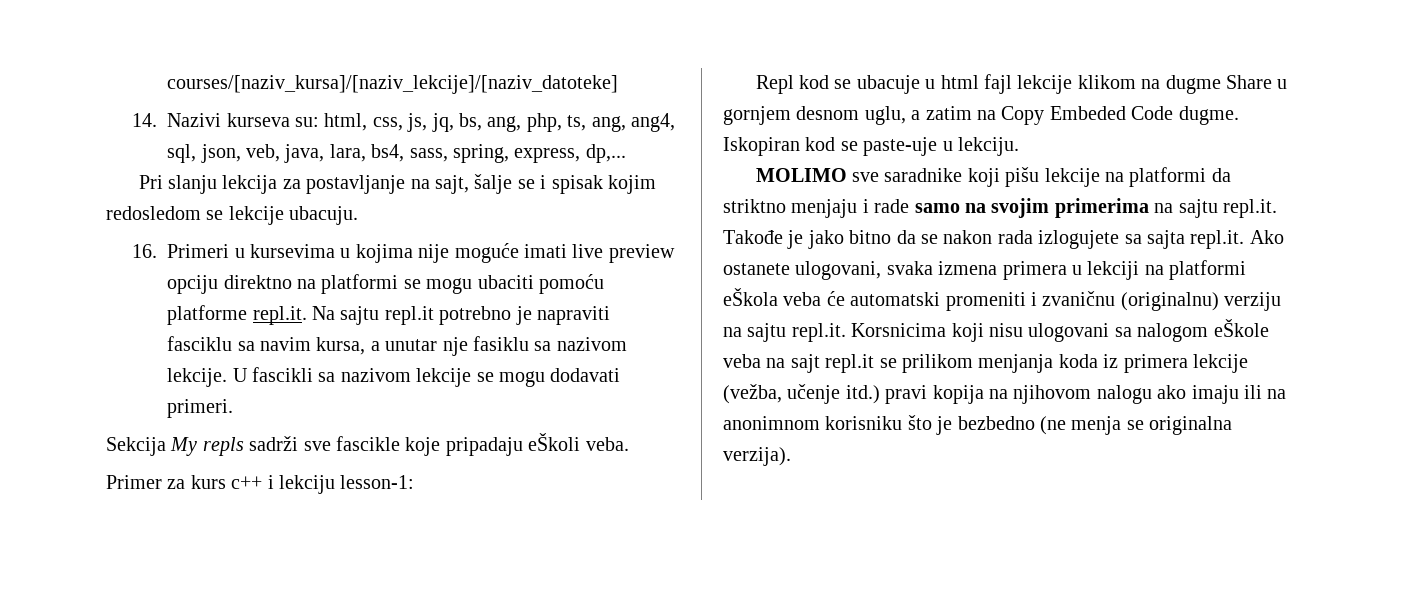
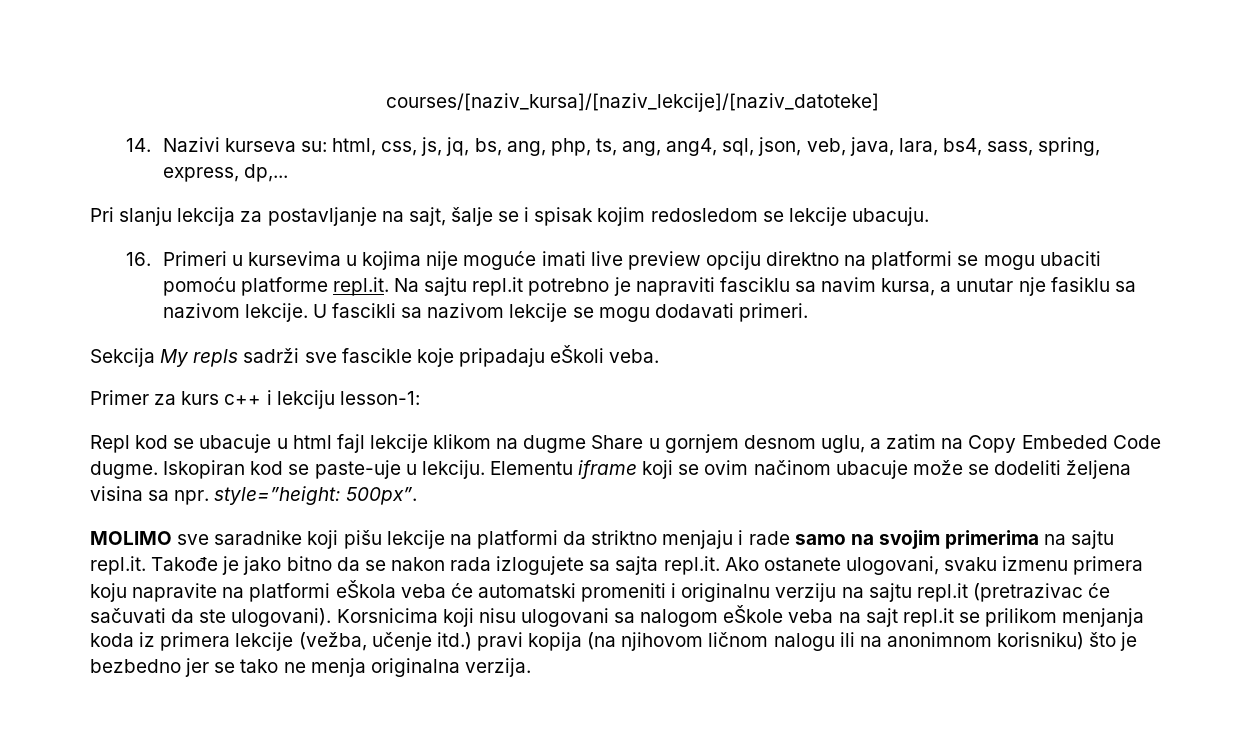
+ Elementu iframe koji se ovim načinom ubacuje može se dodeliti željena visina sa npr. style=”height: 500px”.
- MOLIMO sve saradnike koji pišu lekcije na platformi da striktno menjaju i rade samo na svojim primerima na sajtu repl.it. Takođe je jako bitno da se nakon rada izlogujete sa sajta repl.it. Ako ostanete ulogovani, svaka izmena primera u lekciji na platformi eŠkola veba će automatski promeniti i zvaničnu (originalnu) verziju na sajtu repl.it. Korsnicima koji nisu ulogovani sa nalogom eŠkole veba na sajt repl.it se prilikom menjanja koda iz primera lekcije (vežba, učenje itd.) pravi kopija na njihovom nalogu ako imaju ili na anonimnom korisniku što je bezbedno (ne menja se originalna verzija).
+ MOLIMO sve saradnike koji pišu lekcije na platformi da striktno menjaju i rade samo na svojim primerima na sajtu repl.it. Takođe je jako bitno da se nakon rada izlogujete sa sajta repl.it. Ako ostanete ulogovani, svaku izmenu primera koju napravite na platformi eŠkola veba će automatski promeniti i originalnu verziju na sajtu repl.it (pretrazivac će sačuvati da ste ulogovani). Korsnicima koji nisu ulogovani sa nalogom eŠkole veba na sajt repl.it se prilikom menjanja koda iz primera lekcije (vežba, učenje itd.) pravi kopija (na njihovom ličnom nalogu ili na anonimnom korisniku) što je bezbedno jer se tako ne menja originalna verzija.

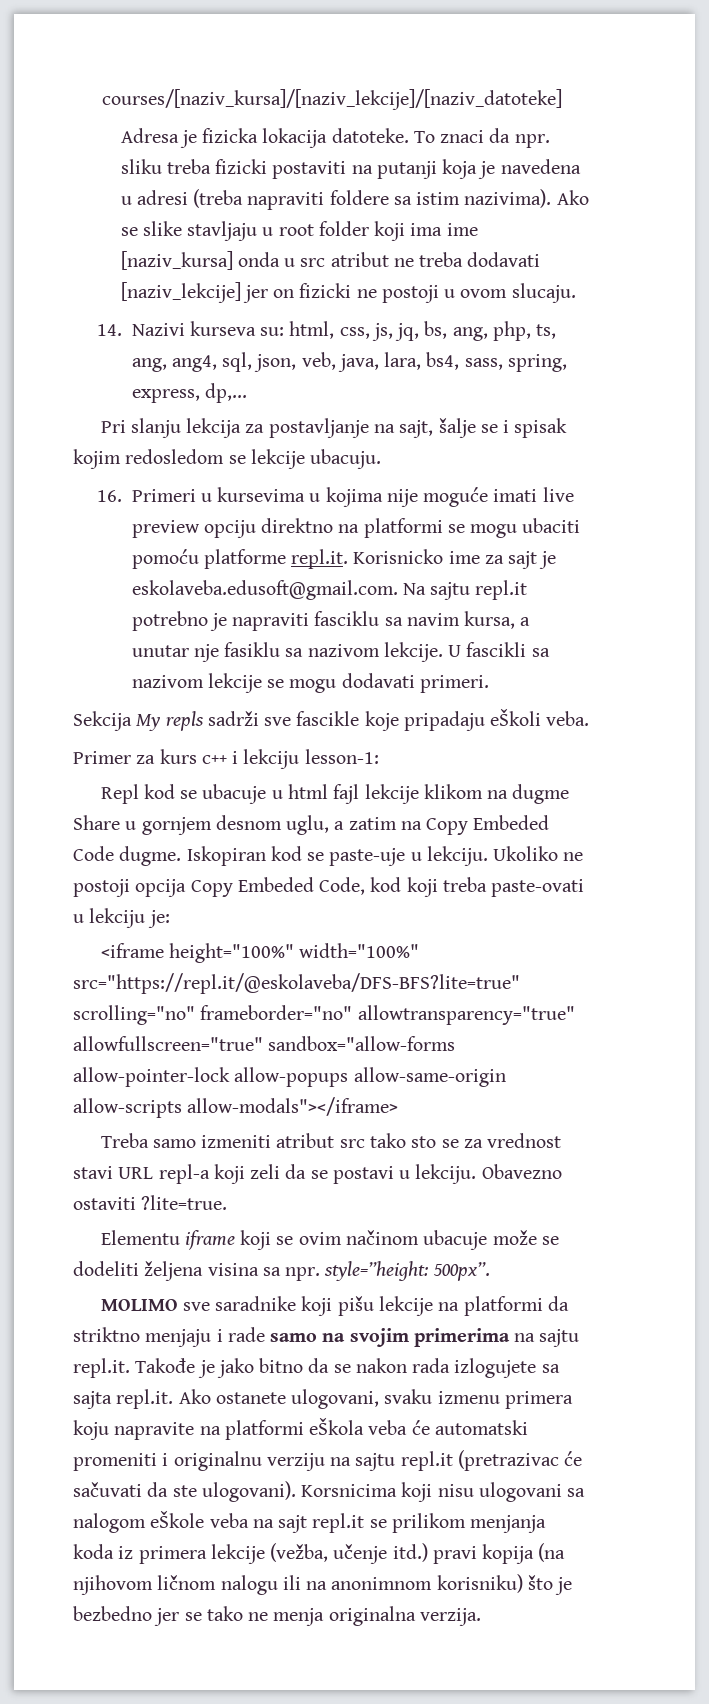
+ Adresa je fizicka lokacija datoteke. To znaci da npr. sliku treba fizicki postaviti na putanji koja je navedena u adresi (treba napraviti foldere sa istim nazivima). Ako se slike stavljaju u root folder koji ima ime [naziv_kursa] onda u src atribut ne treba dodavati [naziv_lekcije] jer on fizicki ne postoji u ovom slucaju.
- 16. Primeri u kursevima u kojima nije moguće imati live preview opciju direktno na platformi se mogu ubaciti pomoću platforme repl.it. Na sajtu repl.it potrebno je napraviti fasciklu sa navim kursa, a unutar nje fasiklu sa nazivom lekcije.
+ 16. Primeri u kursevima u kojima nije moguće imati live preview opciju direktno na platformi se mogu ubaciti pomoću platforme repl.it. Korisnicko ime za sajt je eskolaveba.edusoft@gmail.com. Na sajtu repl.it potrebno je napraviti fasciklu sa navim kursa, a unutar nje fasiklu sa nazivom lekcije.
- Iskopiran kod se paste-uje u lekciju. Elementu iframe koji se ovim načinom ubacuje može se dodeliti željena visina sa npr. style=”height: 500px”.
+ Iskopiran kod se paste-uje u lekciju. Ukoliko ne postoji opcija Copy Embeded Code, kod koji treba paste-ovati u lekciju je:
+ <iframe height="100%" width="100%" src="https://repl.it/@eskolaveba/DFS-BFS?lite=true" scrolling="no" frameborder="no" allowtransparency="true" allowfullscreen="true" sandbox="allow-forms allow-pointer-lock allow-popups allow-same-origin allow-scripts allow-modals"></iframe>
+ Treba samo izmeniti atribut src tako sto se za vrednost stavi URL repl-a koji zeli da se postavi u lekciju. Obavezno ostaviti ?lite=true.
+ Elementu iframe koji se ovim načinom ubacuje može se dodeliti željena visina sa npr. style=”height: 500px”.

